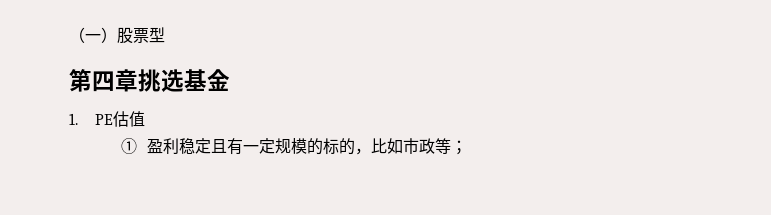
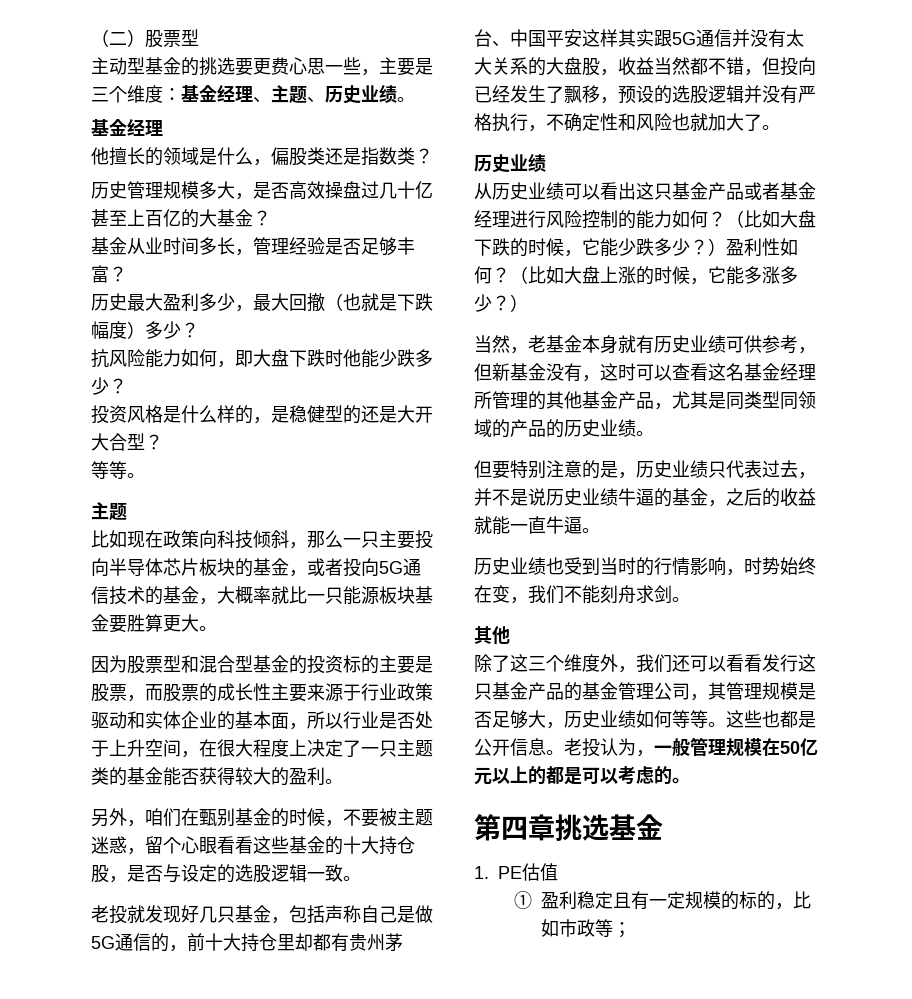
- （一）股票型
+ （二）股票型
+ 主动型基金的挑选要更费心思一些，主要是三个维度：基金经理、主题、历史业绩。
+ 基金经理
+ 他擅长的领域是什么，偏股类还是指数类？
+ 历史管理规模多大，是否高效操盘过几十亿甚至上百亿的大基金？
+ 基金从业时间多长，管理经验是否足够丰富？
+ 历史最大盈利多少，最大回撤（也就是下跌幅度）多少？
+ 抗风险能力如何，即大盘下跌时他能少跌多少？
+ 投资风格是什么样的，是稳健型的还是大开大合型？
+ 等等。
+ 主题
+ 比如现在政策向科技倾斜，那么一只主要投向半导体芯片板块的基金，或者投向5G通信技术的基金，大概率就比一只能源板块基金要胜算更大。
+ 因为股票型和混合型基金的投资标的主要是股票，而股票的成长性主要来源于行业政策驱动和实体企业的基本面，所以行业是否处于上升空间，在很大程度上决定了一只主题类的基金能否获得较大的盈利。
+ 另外，咱们在甄别基金的时候，不要被主题迷惑，留个心眼看看这些基金的十大持仓股，是否与设定的选股逻辑一致。
+ 老投就发现好几只基金，包括声称自己是做5G通信的，前十大持仓里却都有贵州茅台、中国平安这样其实跟5G通信并没有太大关系的大盘股，收益当然都不错，但投向已经发生了飘移，预设的选股逻辑并没有严格执行，不确定性和风险也就加大了。
+ 历史业绩
+ 从历史业绩可以看出这只基金产品或者基金经理进行风险控制的能力如何？（比如大盘下跌的时候，它能少跌多少？）盈利性如何？（比如大盘上涨的时候，它能多涨多少？）
+ 当然，老基金本身就有历史业绩可供参考，但新基金没有，这时可以查看这名基金经理所管理的其他基金产品，尤其是同类型同领域的产品的历史业绩。
+ 但要特别注意的是，历史业绩只代表过去，并不是说历史业绩牛逼的基金，之后的收益就能一直牛逼。
+ 历史业绩也受到当时的行情影响，时势始终在变，我们不能刻舟求剑。
+ 其他
+ 除了这三个维度外，我们还可以看看发行这只基金产品的基金管理公司，其管理规模是否足够大，历史业绩如何等等。这些也都是公开信息。老投认为，一般管理规模在50亿元以上的都是可以考虑的。

